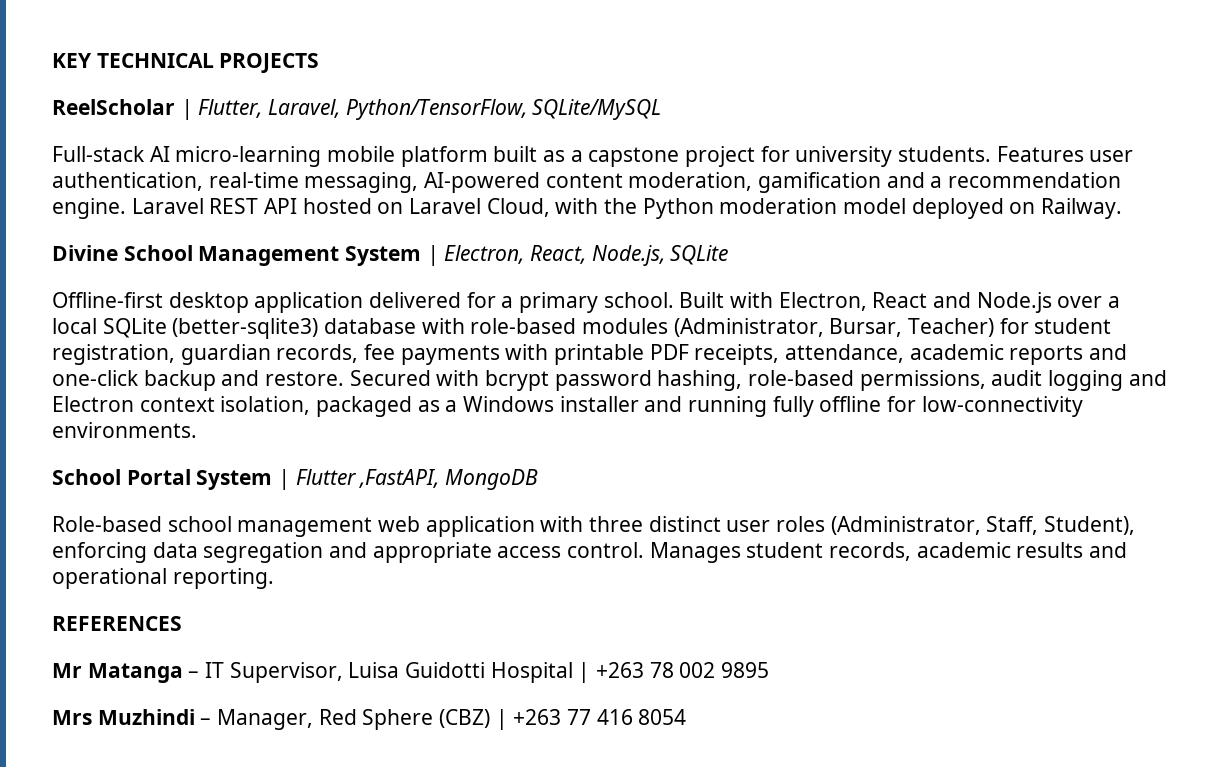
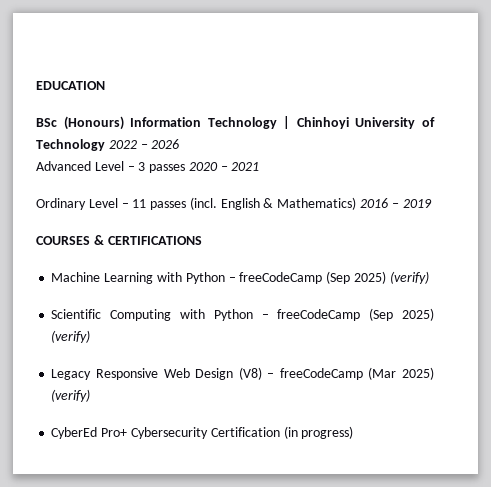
- KEY TECHNICAL PROJECTS
- ReelScholar | Flutter, Laravel, Python/TensorFlow, SQLite/MySQL
- Full-stack AI micro-learning mobile platform built as a capstone project for university students. Features user authentication, real-time messaging, AI-powered content moderation, gamification and a recommendation engine. Laravel REST API hosted on Laravel Cloud, with the Python moderation model deployed on Railway.
- Divine School Management System | Electron, React, Node.js, SQLite
- Offline-first desktop application delivered for a primary school. Built with Electron, React and Node.js over a local SQLite (better-sqlite3) database with role-based modules (Administrator, Bursar, Teacher) for student registration, guardian records, fee payments with printable PDF receipts, attendance, academic reports and one-click backup and restore. Secured with bcrypt password hashing, role-based permissions, audit logging and Electron context isolation, packaged as a Windows installer and running fully offline for low-connectivity environments.
- School Portal System | Flutter ,FastAPI, MongoDB
- Role-based school management web application with three distinct user roles (Administrator, Staff, Student), enforcing data segregation and appropriate access control. Manages student records, academic results and operational reporting.
- REFERENCES
- Mr Matanga – IT Supervisor, Luisa Guidotti Hospital | +263 78 002 9895
- Mrs Muzhindi – Manager, Red Sphere (CBZ) | +263 77 416 8054
+ EDUCATION
+ BSc (Honours) Information Technology | Chinhoyi University of Technology 2022 – 2026
+ Advanced Level – 3 passes 2020 – 2021
+ Ordinary Level – 11 passes (incl. English & Mathematics) 2016 – 2019
+ COURSES & CERTIFICATIONS
+ Machine Learning with Python – freeCodeCamp (Sep 2025) (verify)
+ Scientific Computing with Python – freeCodeCamp (Sep 2025) (verify)
+ Legacy Responsive Web Design (V8) – freeCodeCamp (Mar 2025) (verify)
+ CyberEd Pro+ Cybersecurity Certification (in progress)

